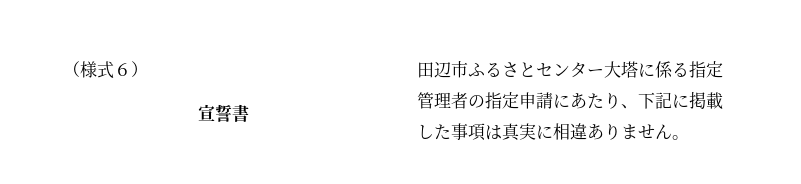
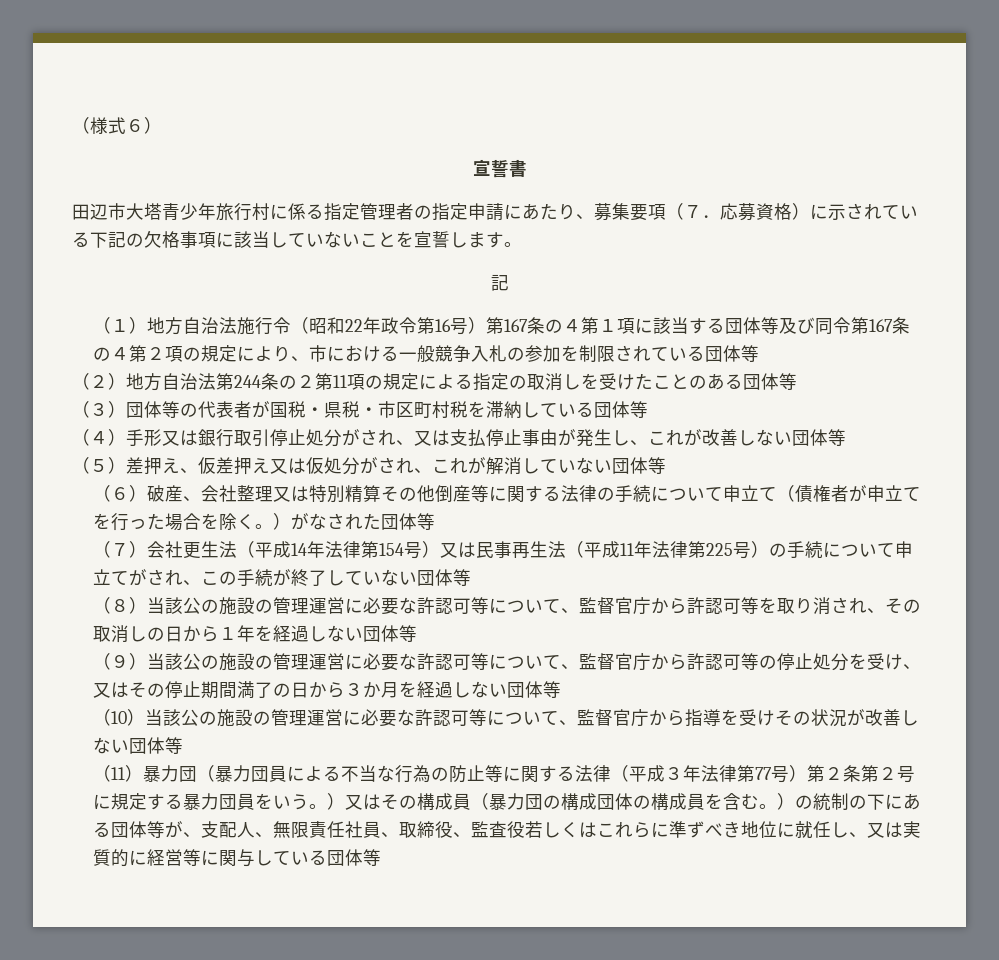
- 田辺市ふるさとセンター大塔に係る指定管理者の指定申請にあたり、下記に掲載した事項は真実に相違ありません。
+ 田辺市大塔青少年旅行村に係る指定管理者の指定申請にあたり、募集要項（７．応募資格）に示されている下記の欠格事項に該当していないことを宣誓します。
+ 記
+ （１）地方自治法施行令（昭和22年政令第16号）第167条の４第１項に該当する団体等及び同令第167条の４第２項の規定により、市における一般競争入札の参加を制限されている団体等
+ （２）地方自治法第244条の２第11項の規定による指定の取消しを受けたことのある団体等
+ （３）団体等の代表者が国税・県税・市区町村税を滞納している団体等
+ （４）手形又は銀行取引停止処分がされ、又は支払停止事由が発生し、これが改善しない団体等
+ （５）差押え、仮差押え又は仮処分がされ、これが解消していない団体等
+ （６）破産、会社整理又は特別精算その他倒産等に関する法律の手続について申立て（債権者が申立てを行った場合を除く。）がなされた団体等
+ （７）会社更生法（平成14年法律第154号）又は民事再生法（平成11年法律第225号）の手続について申立てがされ、この手続が終了していない団体等
+ （８）当該公の施設の管理運営に必要な許認可等について、監督官庁から許認可等を取り消され、その取消しの日から１年を経過しない団体等
+ （９）当該公の施設の管理運営に必要な許認可等について、監督官庁から許認可等の停止処分を受け、又はその停止期間満了の日から３か月を経過しない団体等
+ （10）当該公の施設の管理運営に必要な許認可等について、監督官庁から指導を受けその状況が改善しない団体等
+ （11）暴力団（暴力団員による不当な行為の防止等に関する法律（平成３年法律第77号）第２条第２号に規定する暴力団員をいう。）又はその構成員（暴力団の構成団体の構成員を含む。）の統制の下にある団体等が、支配人、無限責任社員、取締役、監査役若しくはこれらに準ずべき地位に就任し、又は実質的に経営等に関与している団体等

